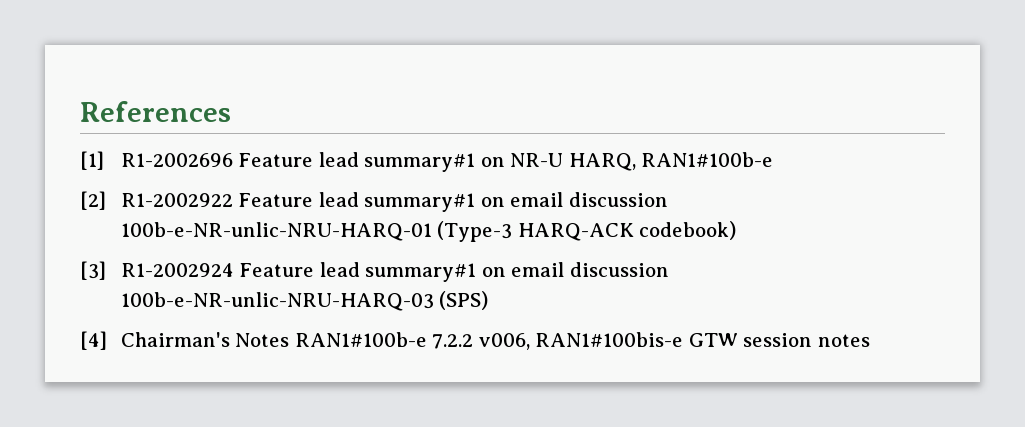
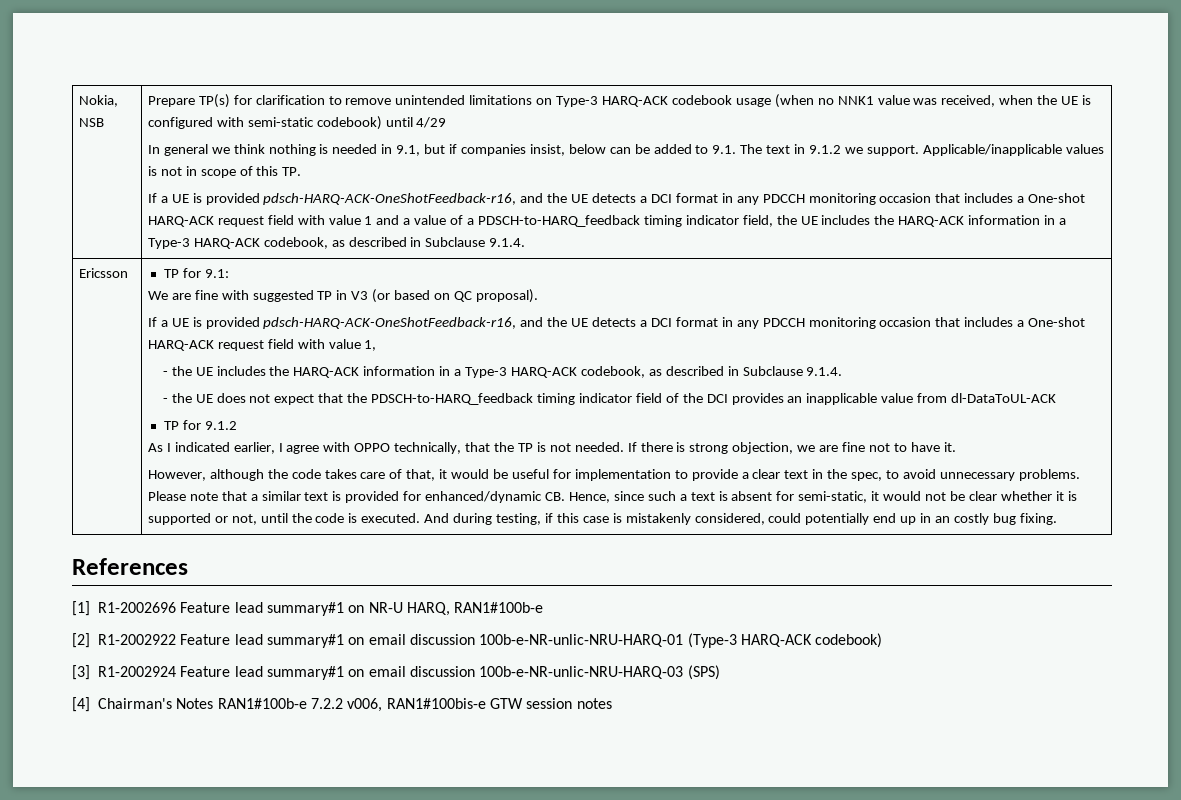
+ Nokia, NSB | Prepare TP(s) for clarification to remove unintended limitations on Type-3 HARQ-ACK codebook usage (when no NNK1 value was received, when the UE is configured with semi-static codebook) until 4/29
+ In general we think nothing is needed in 9.1, but if companies insist, below can be added to 9.1. The text in 9.1.2 we support. Applicable/inapplicable values is not in scope of this TP.
+ If a UE is provided pdsch-HARQ-ACK-OneShotFeedback-r16, and the UE detects a DCI format in any PDCCH monitoring occasion that includes a One-shot HARQ-ACK request field with value 1 and a value of a PDSCH-to-HARQ_feedback timing indicator field, the UE includes the HARQ-ACK information in a Type-3 HARQ-ACK codebook, as described in Subclause 9.1.4.
+ Ericsson | TP for 9.1:
+ We are fine with suggested TP in V3 (or based on QC proposal).
+ If a UE is provided pdsch-HARQ-ACK-OneShotFeedback-r16, and the UE detects a DCI format in any PDCCH monitoring occasion that includes a One-shot HARQ-ACK request field with value 1,
+ - the UE includes the HARQ-ACK information in a Type-3 HARQ-ACK codebook, as described in Subclause 9.1.4.
+ - the UE does not expect that the PDSCH-to-HARQ_feedback timing indicator field of the DCI provides an inapplicable value from dl-DataToUL-ACK
+ TP for 9.1.2
+ As I indicated earlier, I agree with OPPO technically, that the TP is not needed. If there is strong objection, we are fine not to have it.
+ However, although the code takes care of that, it would be useful for implementation to provide a clear text in the spec, to avoid unnecessary problems. Please note that a similar text is provided for enhanced/dynamic CB. Hence, since such a text is absent for semi-static, it would not be clear whether it is supported or not, until the code is executed. And during testing, if this case is mistakenly considered, could potentially end up in an costly bug fixing.

